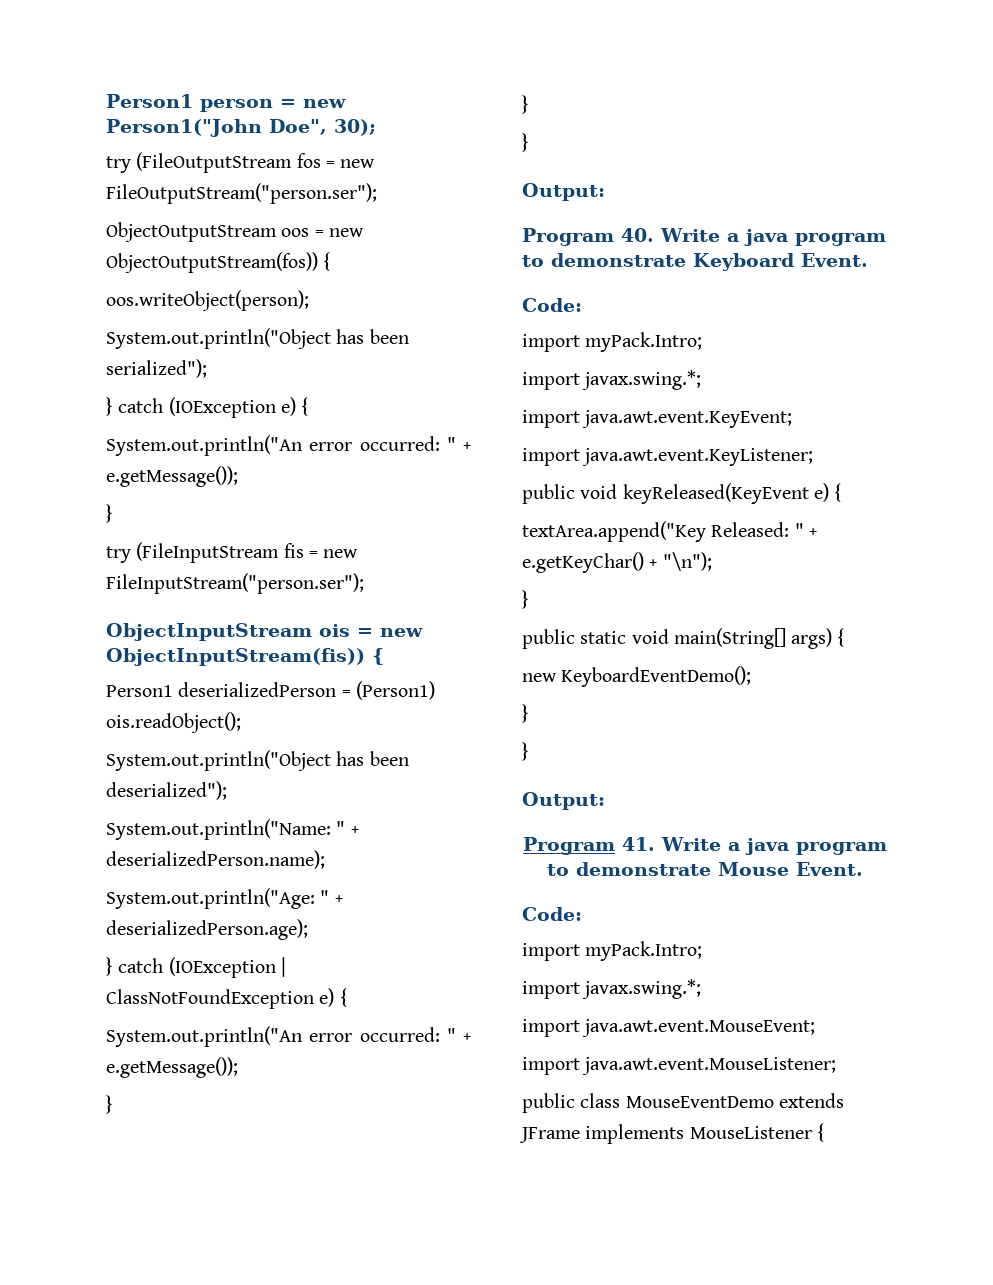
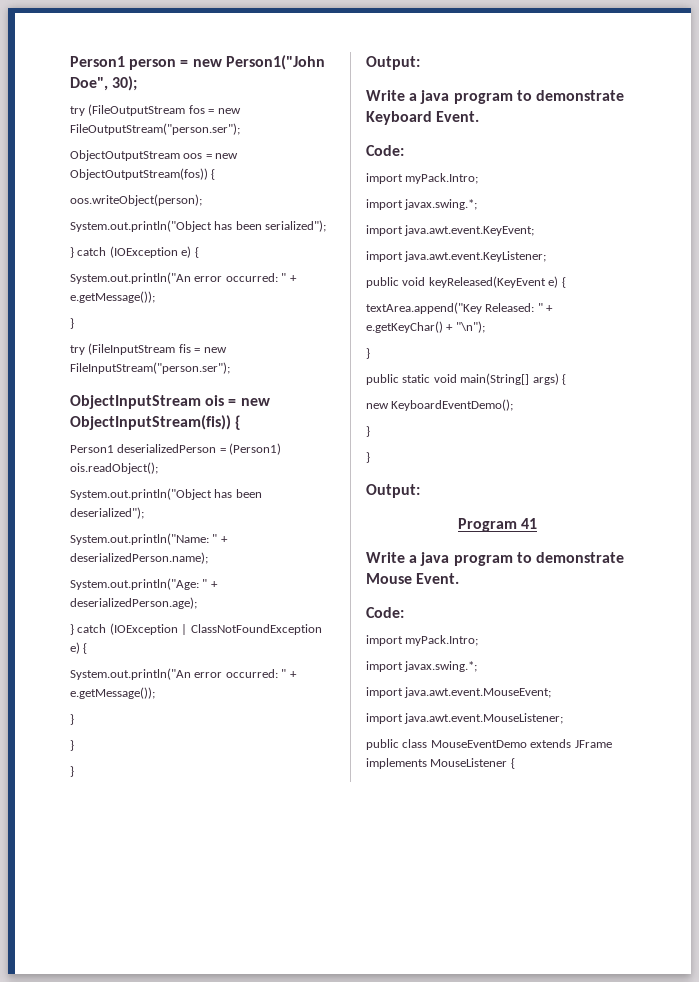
- Program 40. Write a java program to demonstrate Keyboard Event.
+ Write a java program to demonstrate Keyboard Event.
- Program 41. Write a java program to demonstrate Mouse Event.
+ Program 41
+ Write a java program to demonstrate Mouse Event.

